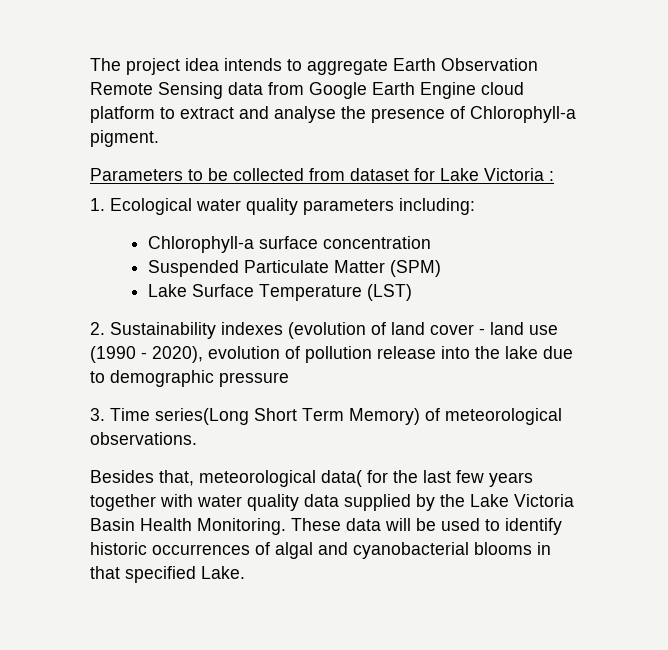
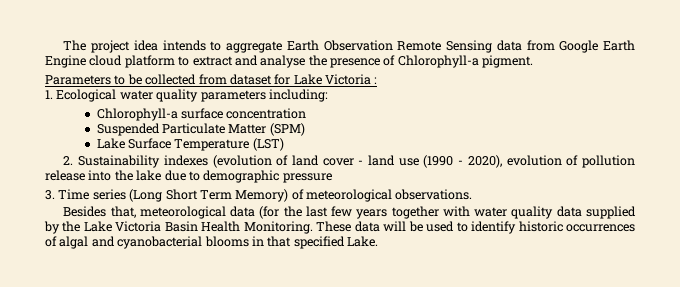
- 3. Time series(Long Short Term Memory) of meteorological observations.
+ 3. Time series (Long Short Term Memory) of meteorological observations.
- Besides that, meteorological data( for the last few years together with water quality data supplied by the Lake Victoria Basin Health Monitoring.
+ Besides that, meteorological data (for the last few years together with water quality data supplied by the Lake Victoria Basin Health Monitoring.

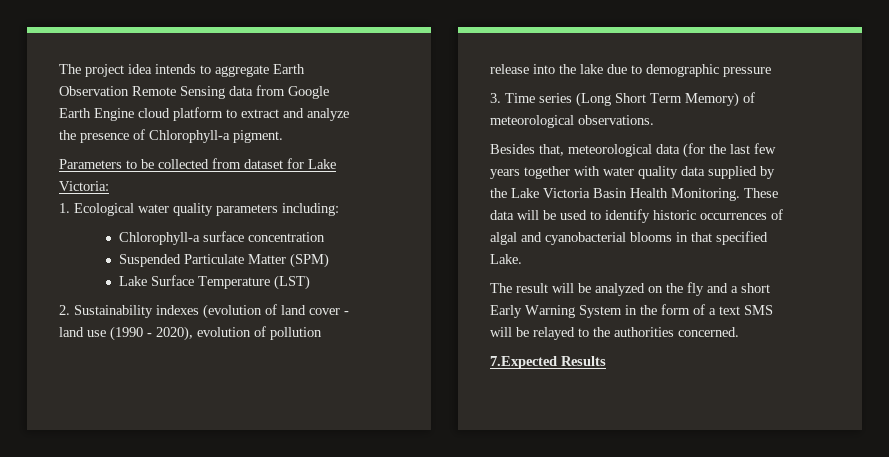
- The project idea intends to aggregate Earth Observation Remote Sensing data from Google Earth Engine cloud platform to extract and analyse the presence of Chlorophyll-a pigment.
+ The project idea intends to aggregate Earth Observation Remote Sensing data from Google Earth Engine cloud platform to extract and analyze the presence of Chlorophyll-a pigment.
- Parameters to be collected from dataset for Lake Victoria :
+ Parameters to be collected from dataset for Lake Victoria:
+ The result will be analyzed on the fly and a short Early Warning System in the form of a text SMS will be relayed to the authorities concerned.
+ 7.Expected Results

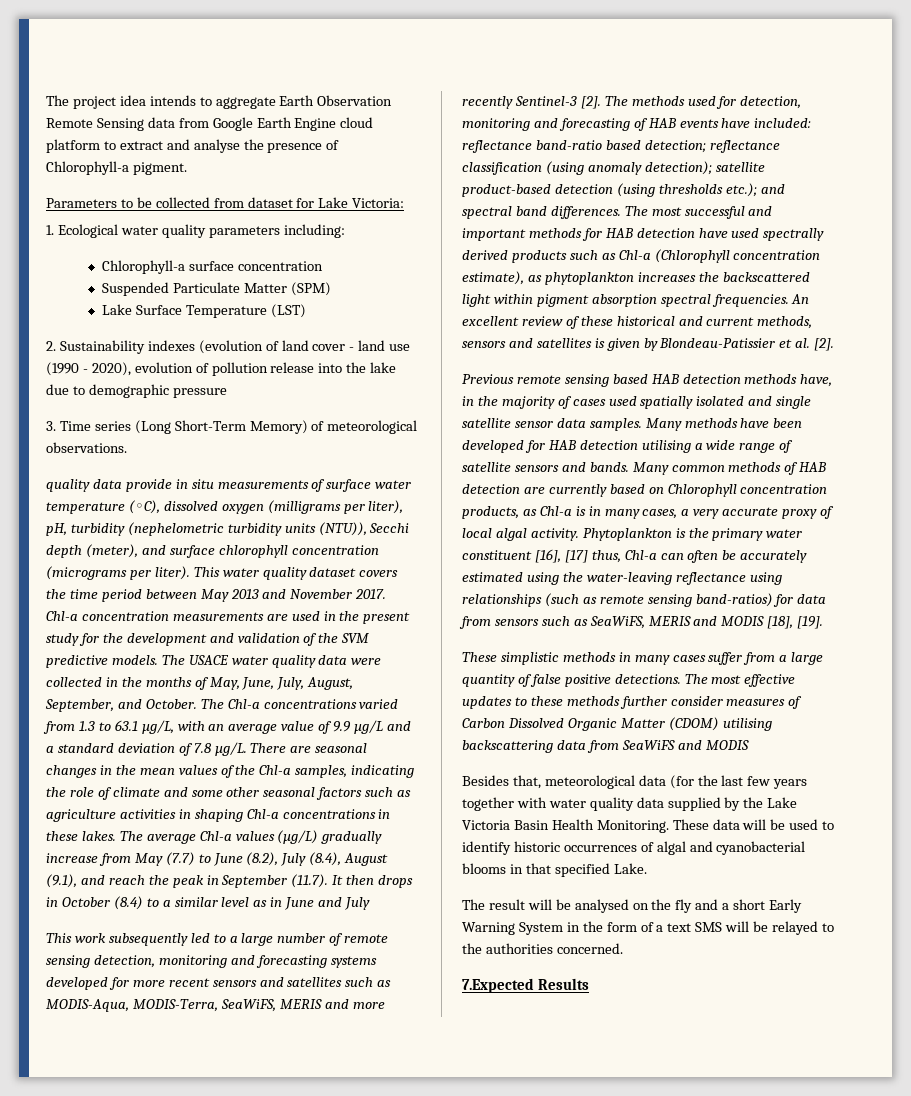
- The project idea intends to aggregate Earth Observation Remote Sensing data from Google Earth Engine cloud platform to extract and analyze the presence of Chlorophyll-a pigment.
+ The project idea intends to aggregate Earth Observation Remote Sensing data from Google Earth Engine cloud platform to extract and analyse the presence of Chlorophyll-a pigment.
- 3. Time series (Long Short Term Memory) of meteorological observations.
+ 3. Time series (Long Short-Term Memory) of meteorological observations.
+ quality data provide in situ measurements of surface water temperature (◦C), dissolved oxygen (milligrams per liter), pH, turbidity (nephelometric turbidity units (NTU)), Secchi depth (meter), and surface chlorophyll concentration (micrograms per liter). This water quality dataset covers the time period between May 2013 and November 2017. Chl-a concentration measurements are used in the present study for the development and validation of the SVM predictive models. The USACE water quality data were collected in the months of May, June, July, August, September, and October. The Chl-a concentrations varied from 1.3 to 63.1 µg/L, with an average value of 9.9 µg/L and a standard deviation of 7.8 µg/L. There are seasonal changes in the mean values of the Chl-a samples, indicating the role of climate and some other seasonal factors such as agriculture activities in shaping Chl-a concentrations in these lakes. The average Chl-a values (µg/L) gradually increase from May (7.7) to June (8.2), July (8.4), August (9.1), and reach the peak in September (11.7). It then drops in October (8.4) to a similar level as in June and July
+ This work subsequently led to a large number of remote sensing detection, monitoring and forecasting systems developed for more recent sensors and satellites such as MODIS-Aqua, MODIS-Terra, SeaWiFS, MERIS and more recently Sentinel-3 [2]. The methods used for detection, monitoring and forecasting of HAB events have included: reflectance band-ratio based detection; reflectance classification (using anomaly detection); satellite product-based detection (using thresholds etc.); and spectral band differences. The most successful and important methods for HAB detection have used spectrally derived products such as Chl-a (Chlorophyll concentration estimate), as phytoplankton increases the backscattered light within pigment absorption spectral frequencies. An excellent review of these historical and current methods, sensors and satellites is given by Blondeau-Patissier et al. [2].
+ Previous remote sensing based HAB detection methods have, in the majority of cases used spatially isolated and single satellite sensor data samples. Many methods have been developed for HAB detection utilising a wide range of satellite sensors and bands. Many common methods of HAB detection are currently based on Chlorophyll concentration products, as Chl-a is in many cases, a very accurate proxy of local algal activity. Phytoplankton is the primary water constituent [16], [17] thus, Chl-a can often be accurately estimated using the water-leaving reflectance using relationships (such as remote sensing band-ratios) for data from sensors such as SeaWiFS, MERIS and MODIS [18], [19].
+ These simplistic methods in many cases suffer from a large quantity of false positive detections. The most effective updates to these methods further consider measures of Carbon Dissolved Organic Matter (CDOM) utilising backscattering data from SeaWiFS and MODIS
- The result will be analyzed on the fly and a short Early Warning System in the form of a text SMS will be relayed to the authorities concerned.
+ The result will be analysed on the fly and a short Early Warning System in the form of a text SMS will be relayed to the authorities concerned.

